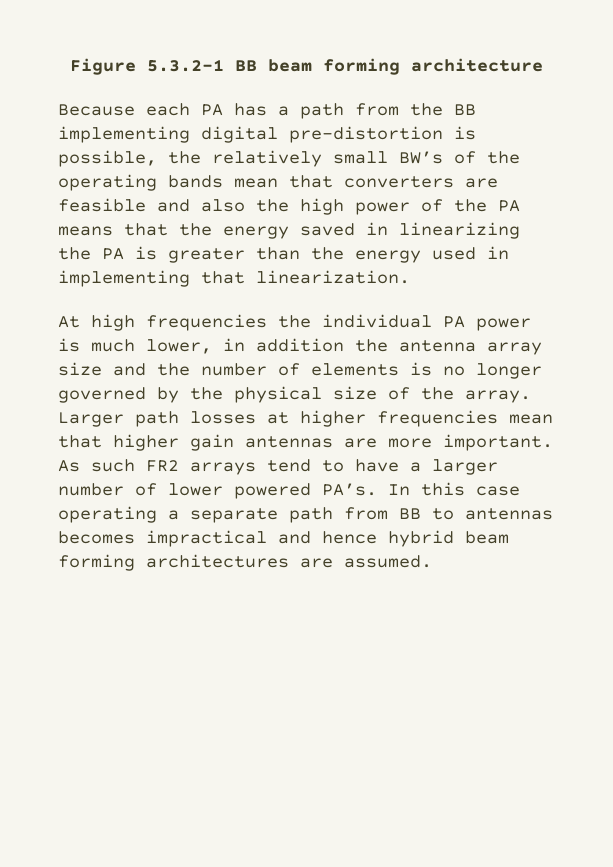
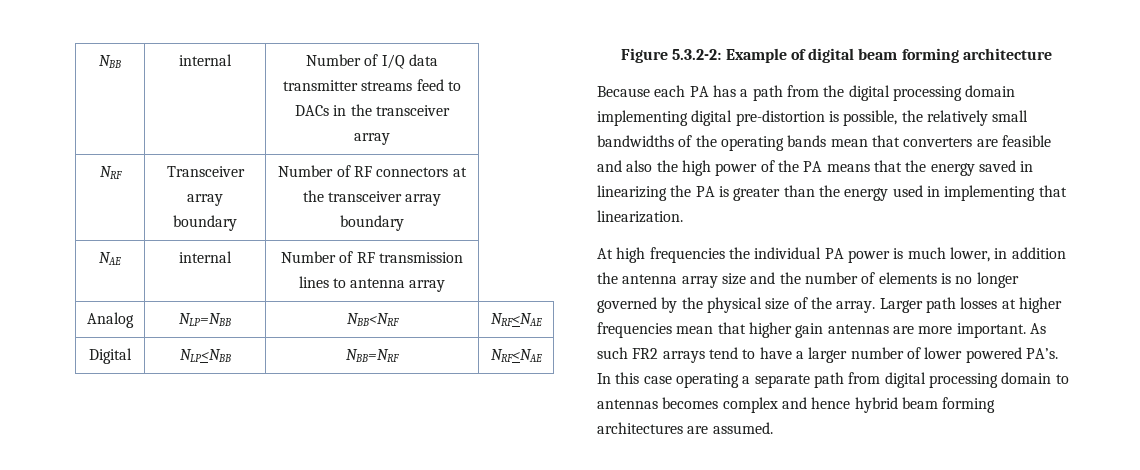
- Figure 5.3.2-1 BB beam forming architecture
+ NBB | internal | Number of I/Q data transmitter streams feed to DACs in the transceiver array
+ NRF | Transceiver array boundary | Number of RF connectors at the transceiver array boundary
+ NAE | internal | Number of RF transmission lines to antenna array
+ Analog | NLP=NBB | NBB<NRF | NRF<NAE
+ Digital | NLP<NBB | NBB=NRF | NRF<NAE
+ Figure 5.3.2-2: Example of digital beam forming architecture
- Because each PA has a path from the BB implementing digital pre-distortion is possible, the relatively small BW’s of the operating bands mean that converters are feasible and also the high power of the PA means that the energy saved in linearizing the PA is greater than the energy used in implementing that linearization.
+ Because each PA has a path from the digital processing domain implementing digital pre-distortion is possible, the relatively small bandwidths of the operating bands mean that converters are feasible and also the high power of the PA means that the energy saved in linearizing the PA is greater than the energy used in implementing that linearization.
- In this case operating a separate path from BB to antennas becomes impractical and hence hybrid beam forming architectures are assumed.
+ In this case operating a separate path from digital processing domain to antennas becomes complex and hence hybrid beam forming architectures are assumed.

